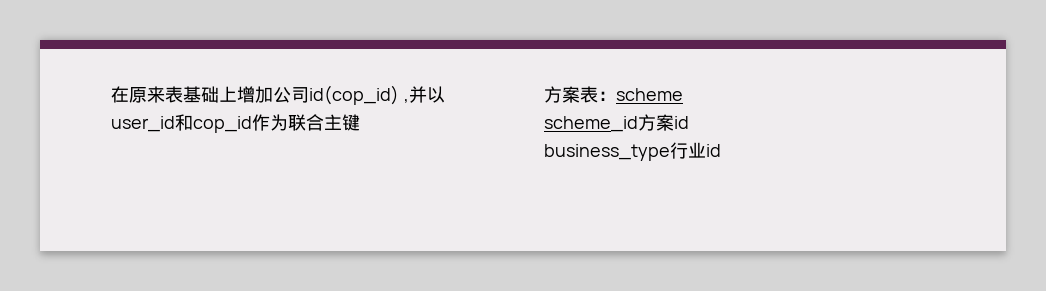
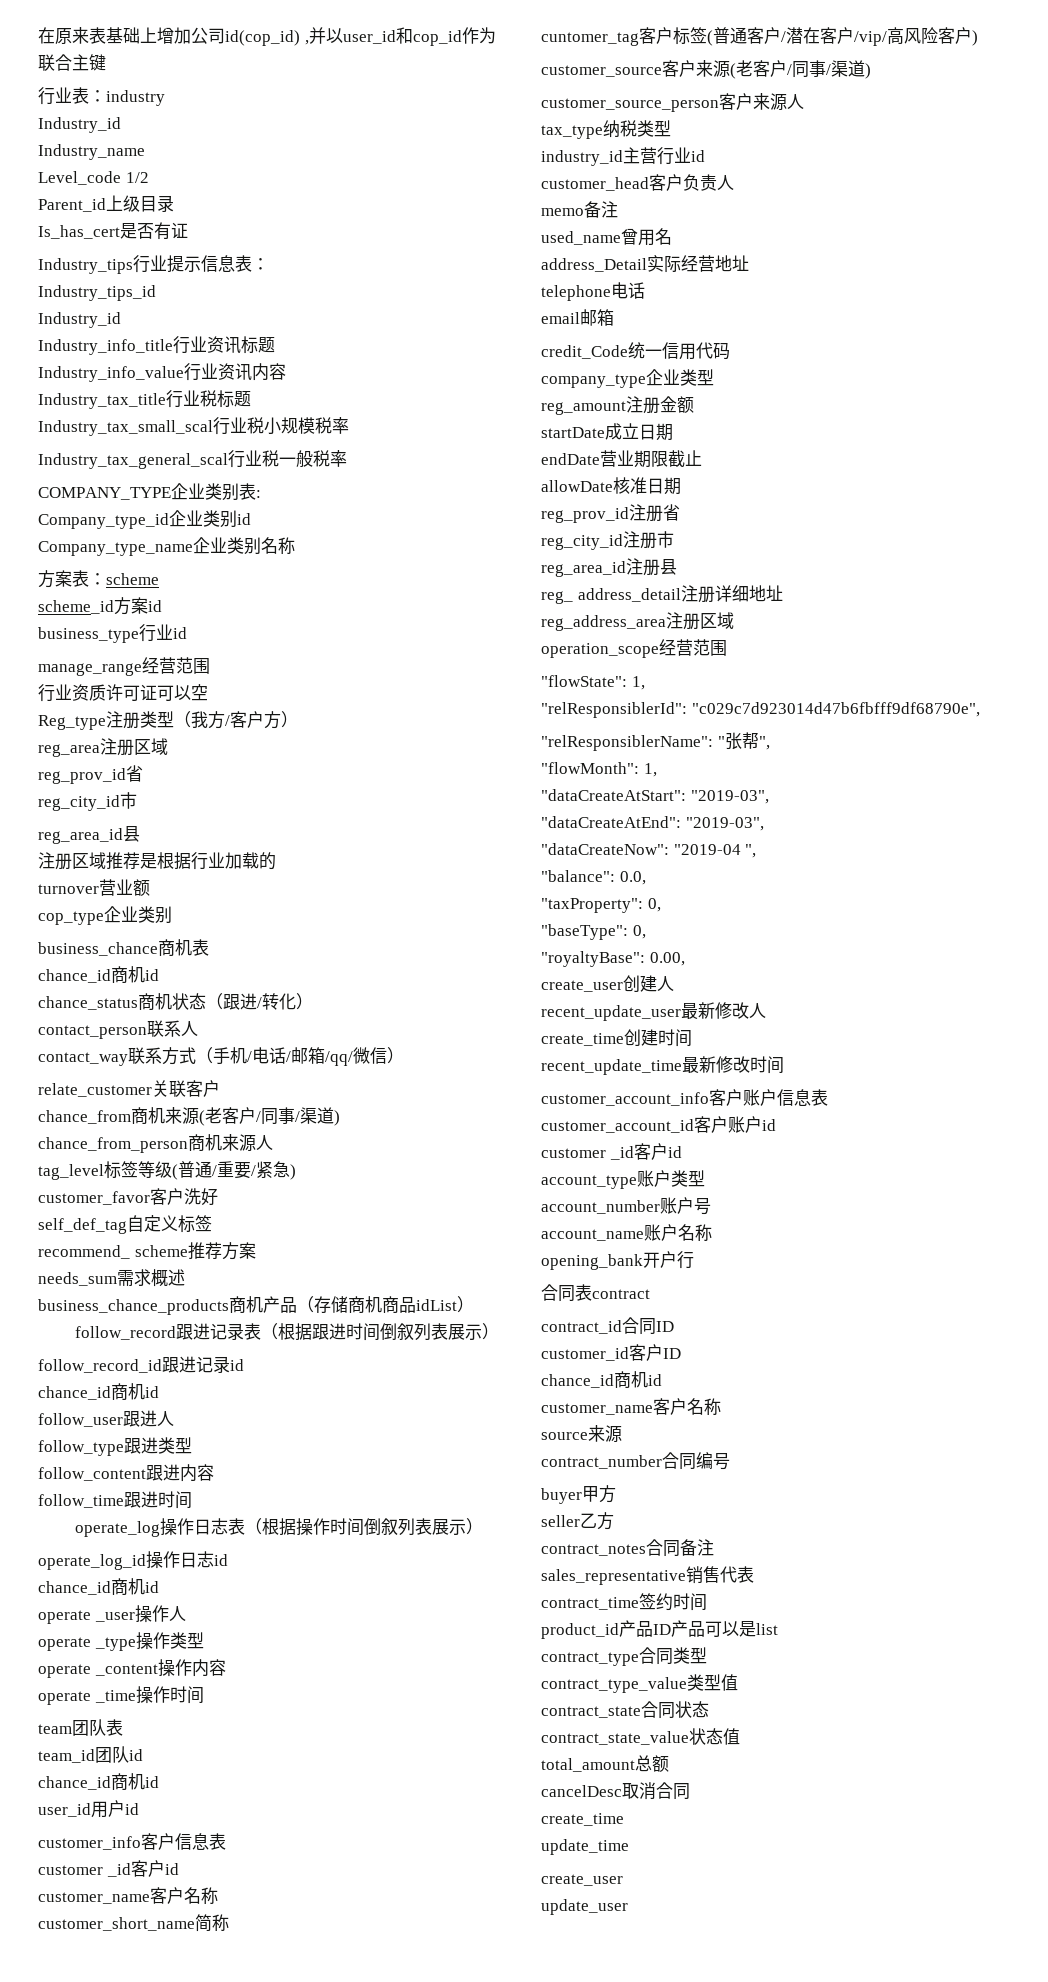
+ 行业表：industry
+ Industry_id
+ Industry_name
+ Level_code 1/2
+ Parent_id上级目录
+ Is_has_cert是否有证
+ Industry_tips行业提示信息表：
+ Industry_tips_id
+ Industry_id
+ Industry_info_title行业资讯标题
+ Industry_info_value行业资讯内容
+ Industry_tax_title行业税标题
+ Industry_tax_small_scal行业税小规模税率
+ Industry_tax_general_scal行业税一般税率
+ COMPANY_TYPE企业类别表:
+ Company_type_id企业类别id
+ Company_type_name企业类别名称
+ manage_range经营范围
+ 行业资质许可证可以空
+ Reg_type注册类型（我方/客户方）
+ reg_area注册区域
+ reg_prov_id省
+ reg_city_id市
+ reg_area_id县
+ 注册区域推荐是根据行业加载的
+ turnover营业额
+ cop_type企业类别
+ business_chance商机表
+ chance_id商机id
+ chance_status商机状态（跟进/转化）
+ contact_person联系人
+ contact_way联系方式（手机/电话/邮箱/qq/微信）
+ relate_customer关联客户
+ chance_from商机来源(老客户/同事/渠道)
+ chance_from_person商机来源人
+ tag_level标签等级(普通/重要/紧急)
+ customer_favor客户洗好
+ self_def_tag自定义标签
+ recommend_ scheme推荐方案
+ needs_sum需求概述
+ business_chance_products商机产品（存储商机商品idList）
+ follow_record跟进记录表（根据跟进时间倒叙列表展示）
+ follow_record_id跟进记录id
+ chance_id商机id
+ follow_user跟进人
+ follow_type跟进类型
+ follow_content跟进内容
+ follow_time跟进时间
+ operate_log操作日志表（根据操作时间倒叙列表展示）
+ operate_log_id操作日志id
+ chance_id商机id
+ operate _user操作人
+ operate _type操作类型
+ operate _content操作内容
+ operate _time操作时间
+ team团队表
+ team_id团队id
+ chance_id商机id
+ user_id用户id
+ customer_info客户信息表
+ customer _id客户id
+ customer_name客户名称
+ customer_short_name简称
+ cuntomer_tag客户标签(普通客户/潜在客户/vip/高风险客户)
+ customer_source客户来源(老客户/同事/渠道)
+ customer_source_person客户来源人
+ tax_type纳税类型
+ industry_id主营行业id
+ customer_head客户负责人
+ memo备注
+ used_name曾用名
+ address_Detail实际经营地址
+ telephone电话
+ email邮箱
+ credit_Code统一信用代码
+ company_type企业类型
+ reg_amount注册金额
+ startDate成立日期
+ endDate营业期限截止
+ allowDate核准日期
+ reg_prov_id注册省
+ reg_city_id注册市
+ reg_area_id注册县
+ reg_ address_detail注册详细地址
+ reg_address_area注册区域
+ operation_scope经营范围
+ "flowState": 1,
+ "relResponsiblerId": "c029c7d923014d47b6fbfff9df68790e",
+ "relResponsiblerName": "张帮",
+ "flowMonth": 1,
+ "dataCreateAtStart": "2019-03",
+ "dataCreateAtEnd": "2019-03",
+ "dataCreateNow": "2019-04 ",
+ "balance": 0.0,
+ "taxProperty": 0,
+ "baseType": 0,
+ "royaltyBase": 0.00,
+ create_user创建人
+ recent_update_user最新修改人
+ create_time创建时间
+ recent_update_time最新修改时间
+ customer_account_info客户账户信息表
+ customer_account_id客户账户id
+ customer _id客户id
+ account_type账户类型
+ account_number账户号
+ account_name账户名称
+ opening_bank开户行
+ 合同表contract
+ contract_id合同ID
+ customer_id客户ID
+ chance_id商机id
+ customer_name客户名称
+ source来源
+ contract_number合同编号
+ buyer甲方
+ seller乙方
+ contract_notes合同备注
+ sales_representative销售代表
+ contract_time签约时间
+ product_id产品ID产品可以是list
+ contract_type合同类型
+ contract_type_value类型值
+ contract_state合同状态
+ contract_state_value状态值
+ total_amount总额
+ cancelDesc取消合同
+ create_time
+ update_time
+ create_user
+ update_user

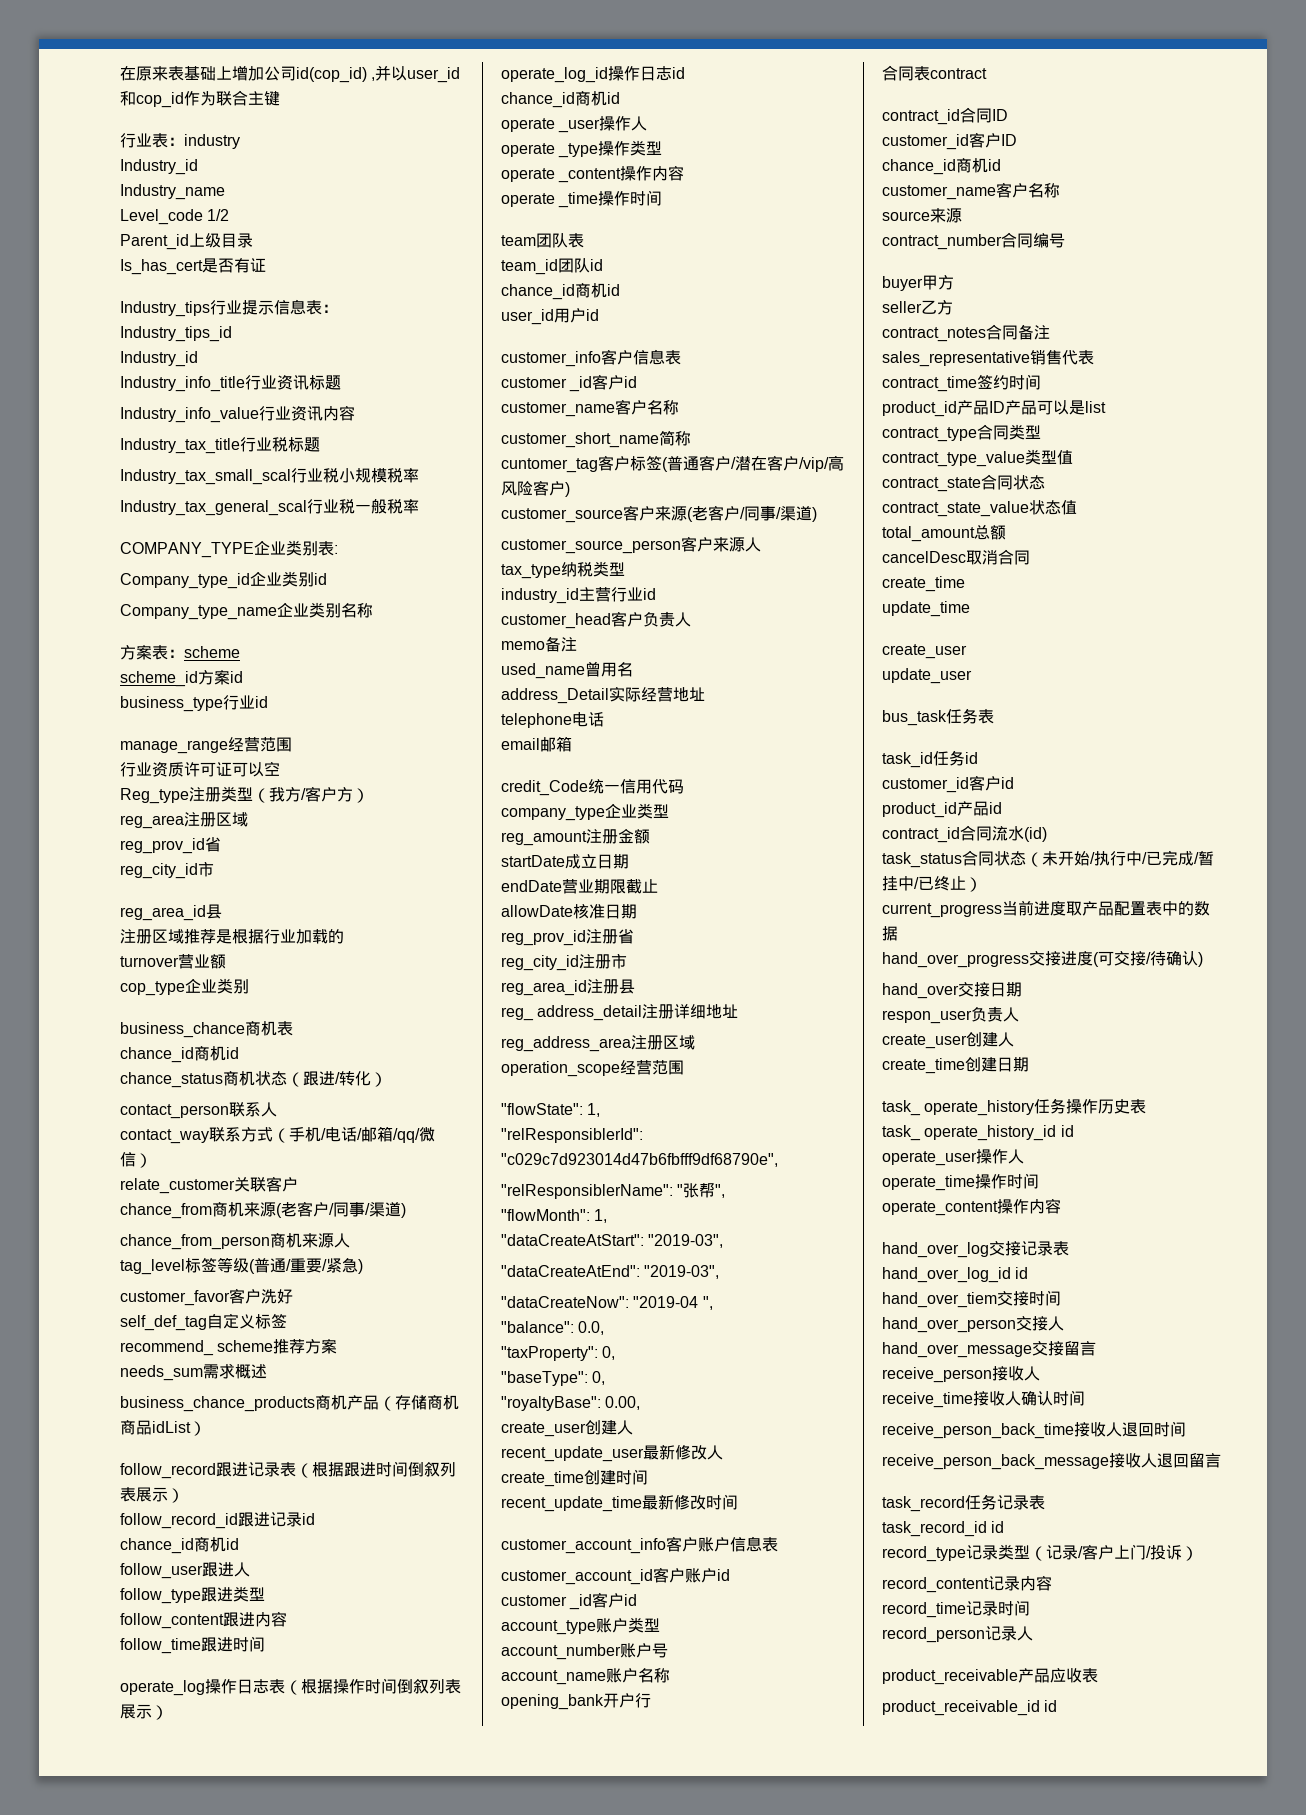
+ bus_task任务表
+ task_id任务id
+ customer_id客户id
+ product_id产品id
+ contract_id合同流水(id)
+ task_status合同状态（未开始/执行中/已完成/暂挂中/已终止）
+ current_progress当前进度取产品配置表中的数据
+ hand_over_progress交接进度(可交接/待确认)
+ hand_over交接日期
+ respon_user负责人
+ create_user创建人
+ create_time创建日期
+ task_ operate_history任务操作历史表
+ task_ operate_history_id id
+ operate_user操作人
+ operate_time操作时间
+ operate_content操作内容
+ hand_over_log交接记录表
+ hand_over_log_id id
+ hand_over_tiem交接时间
+ hand_over_person交接人
+ hand_over_message交接留言
+ receive_person接收人
+ receive_time接收人确认时间
+ receive_person_back_time接收人退回时间
+ receive_person_back_message接收人退回留言
+ task_record任务记录表
+ task_record_id id
+ record_type记录类型（记录/客户上门/投诉）
+ record_content记录内容
+ record_time记录时间
+ record_person记录人
+ product_receivable产品应收表
+ product_receivable_id id

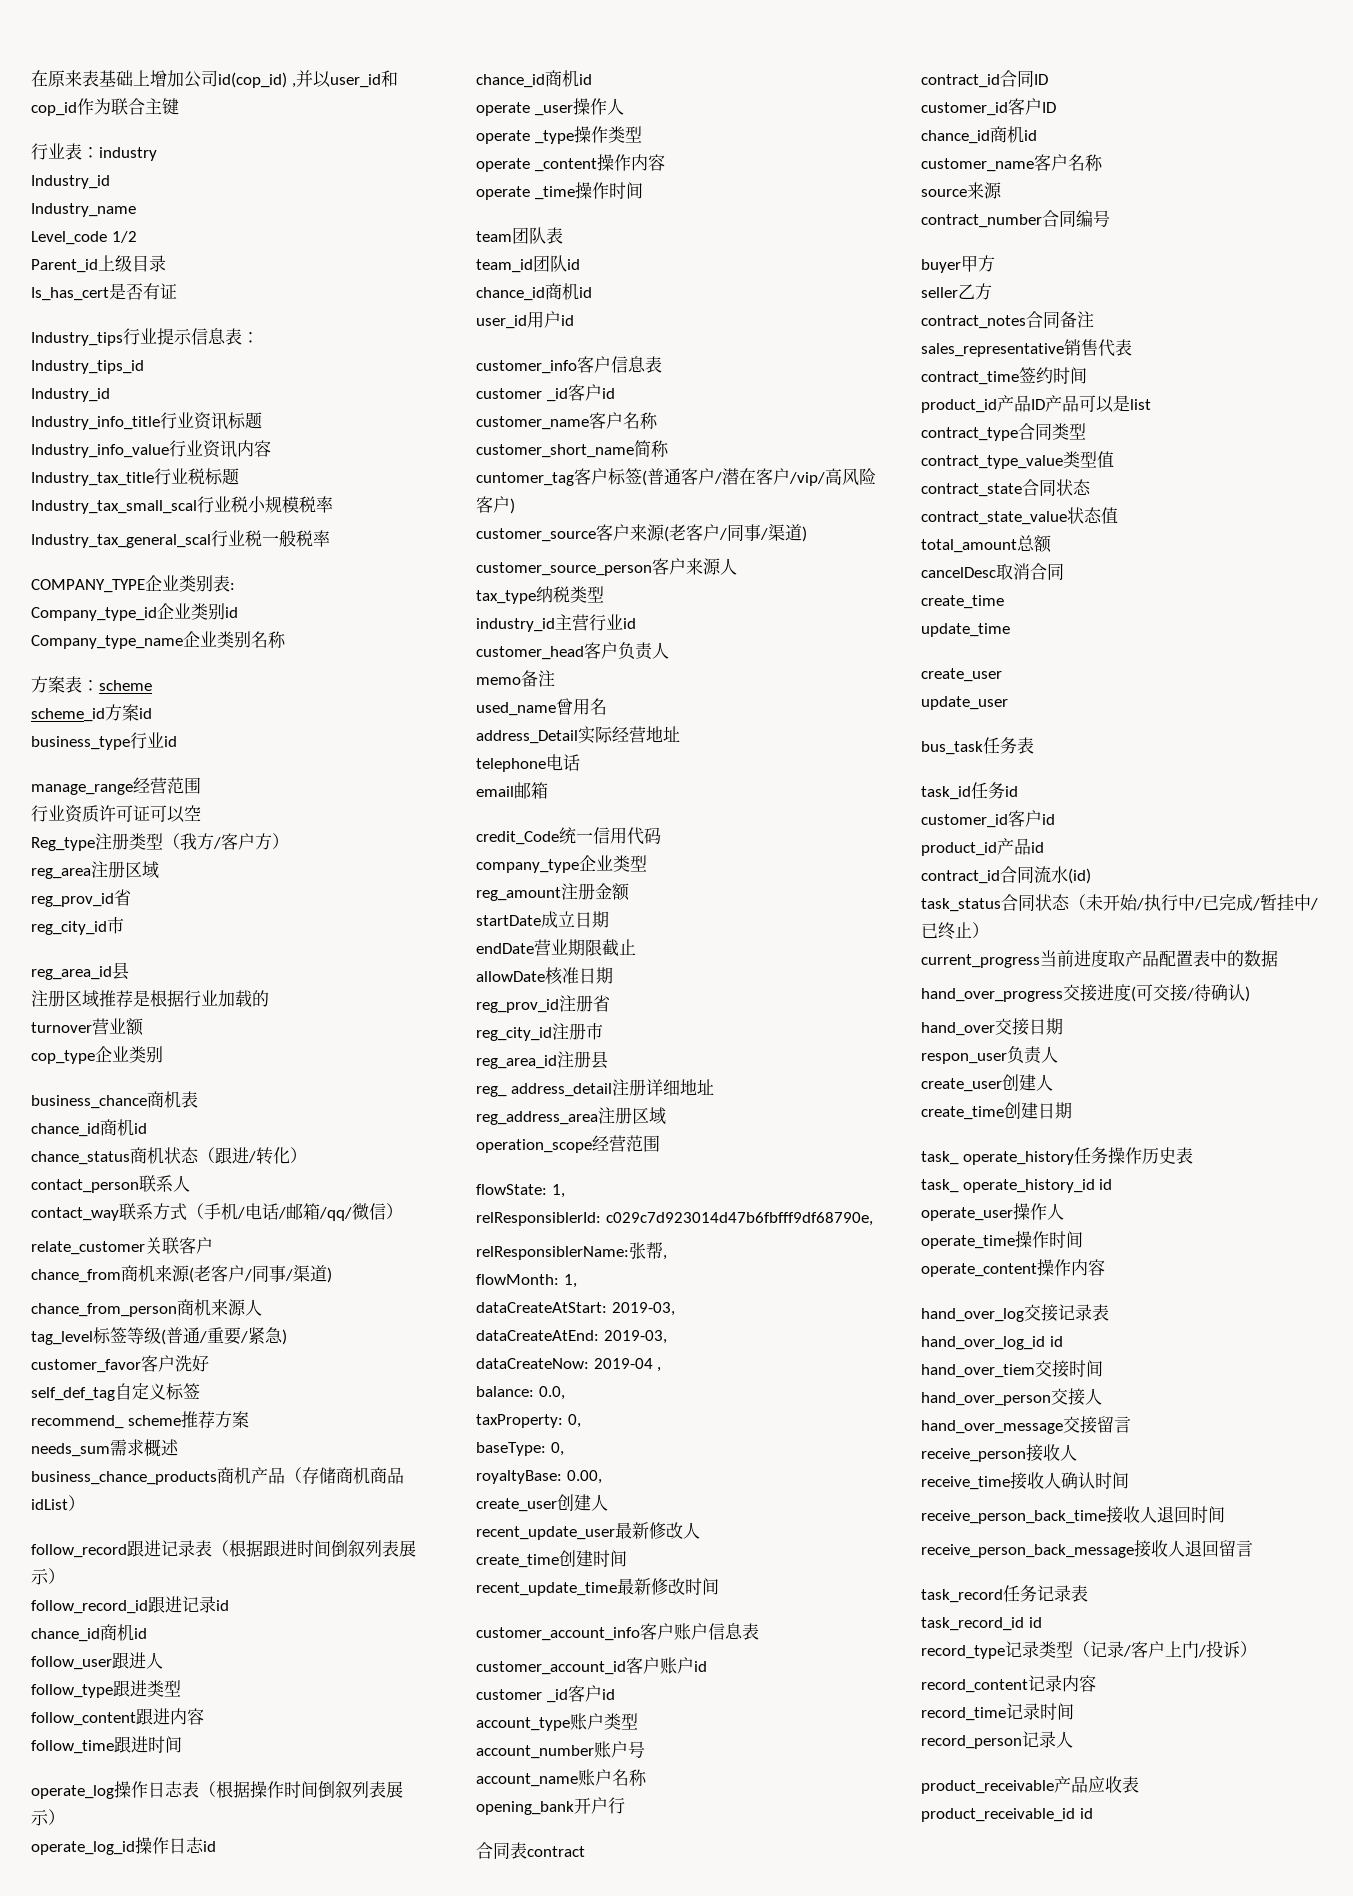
- "flowState": 1,
- "relResponsiblerId": "c029c7d923014d47b6fbfff9df68790e",
- "relResponsiblerName": "张帮",
- "flowMonth": 1,
- "dataCreateAtStart": "2019-03",
- "dataCreateAtEnd": "2019-03",
- "dataCreateNow": "2019-04 ",
- "balance": 0.0,
+ flowState: 1,
+ relResponsiblerId: c029c7d923014d47b6fbfff9df68790e,
+ relResponsiblerName:张帮,
+ flowMonth: 1,
+ dataCreateAtStart: 2019-03,
+ dataCreateAtEnd: 2019-03,
+ dataCreateNow: 2019-04 ,
+ balance: 0.0,
- "taxProperty": 0,
- "baseType": 0,
- "royaltyBase": 0.00,
+ taxProperty: 0,
+ baseType: 0,
+ royaltyBase: 0.00,

